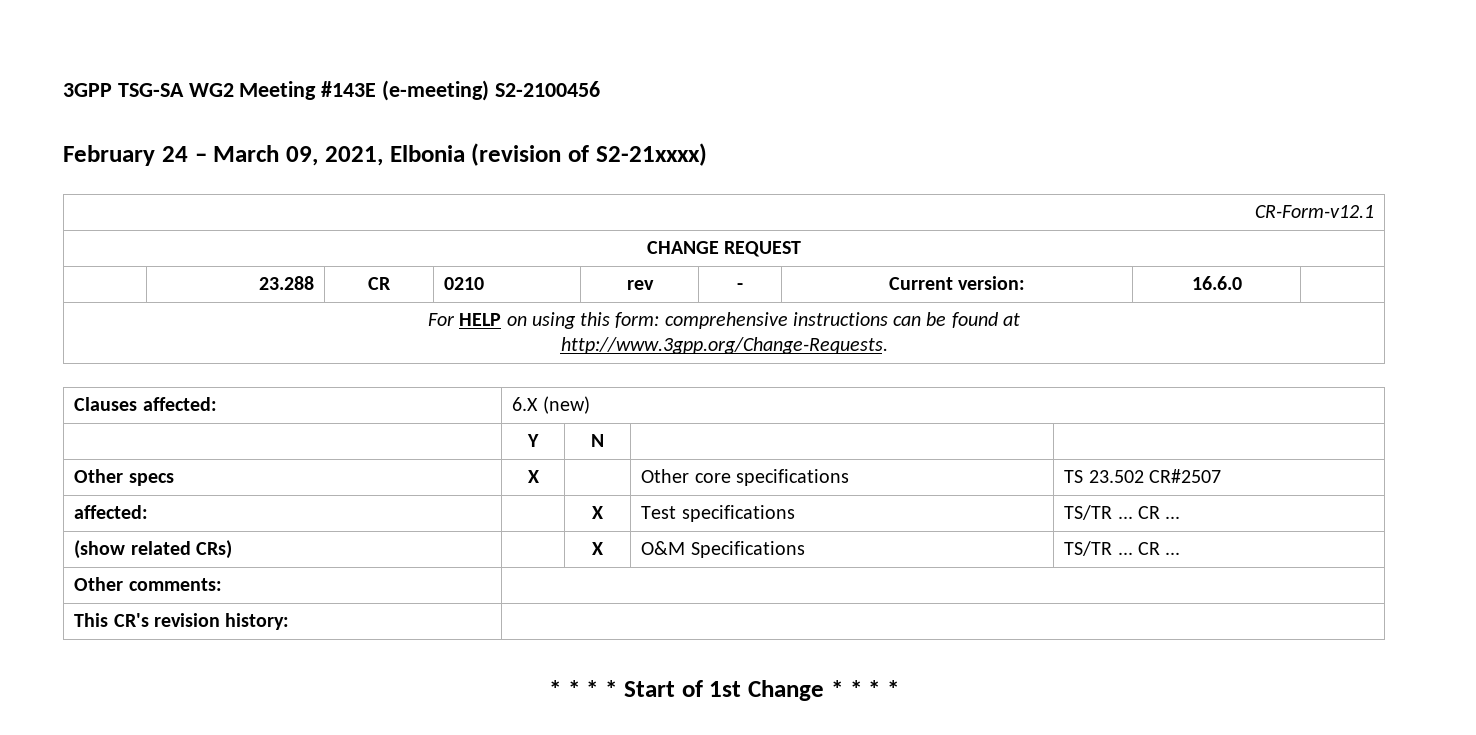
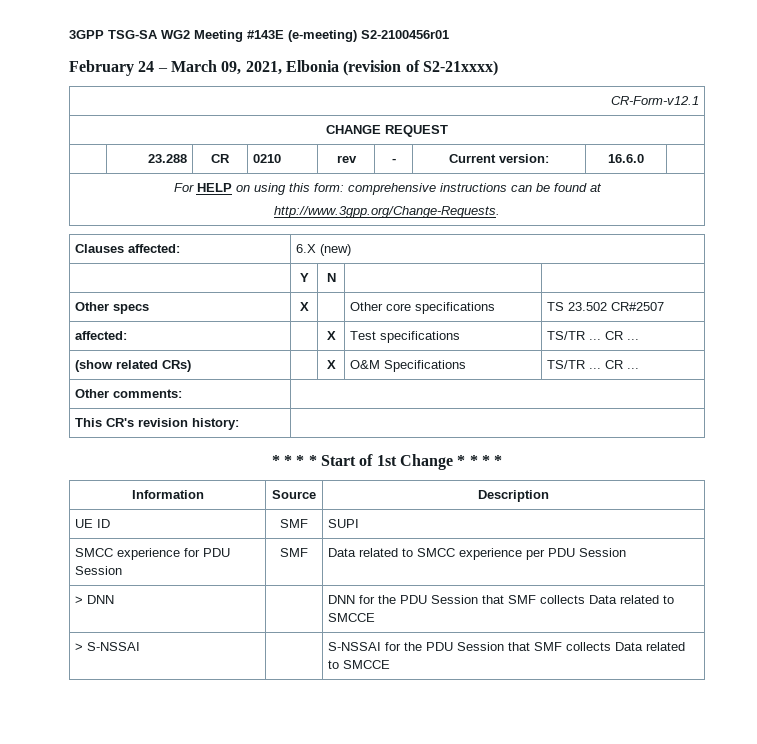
- 3GPP TSG-SA WG2 Meeting #143E (e-meeting) S2-2100456
+ 3GPP TSG-SA WG2 Meeting #143E (e-meeting) S2-2100456r01
+ Information | Source | Description
+ UE ID | SMF | SUPI
+ SMCC experience for PDU Session | SMF | Data related to SMCC experience per PDU Session
+ > DNN | | DNN for the PDU Session that SMF collects Data related to SMCCE
+ > S-NSSAI | | S-NSSAI for the PDU Session that SMF collects Data related to SMCCE

